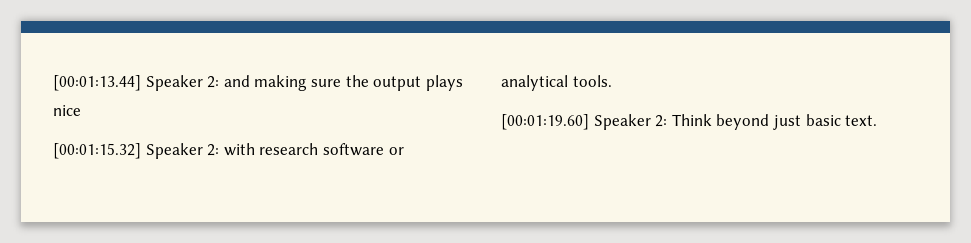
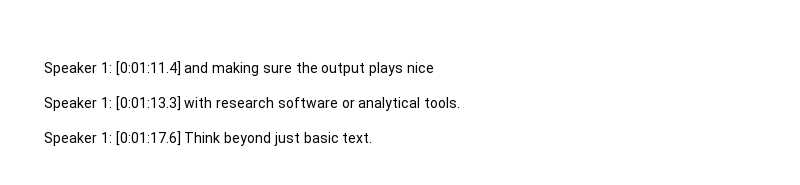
- [00:01:13.44] Speaker 2: and making sure the output plays nice
+ Speaker 1: [0:01:11.4] and making sure the output plays nice
- [00:01:15.32] Speaker 2: with research software or analytical tools.
+ Speaker 1: [0:01:13.3] with research software or analytical tools.
- [00:01:19.60] Speaker 2: Think beyond just basic text.
+ Speaker 1: [0:01:17.6] Think beyond just basic text.

